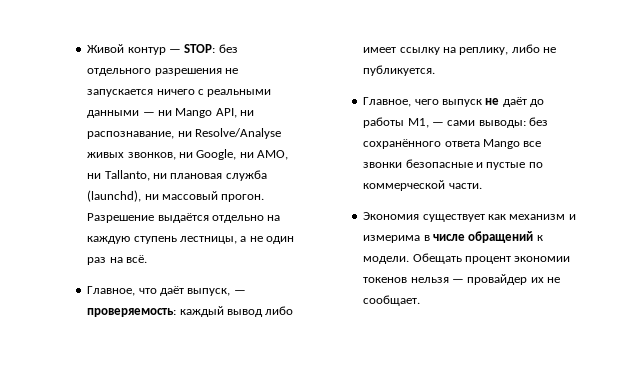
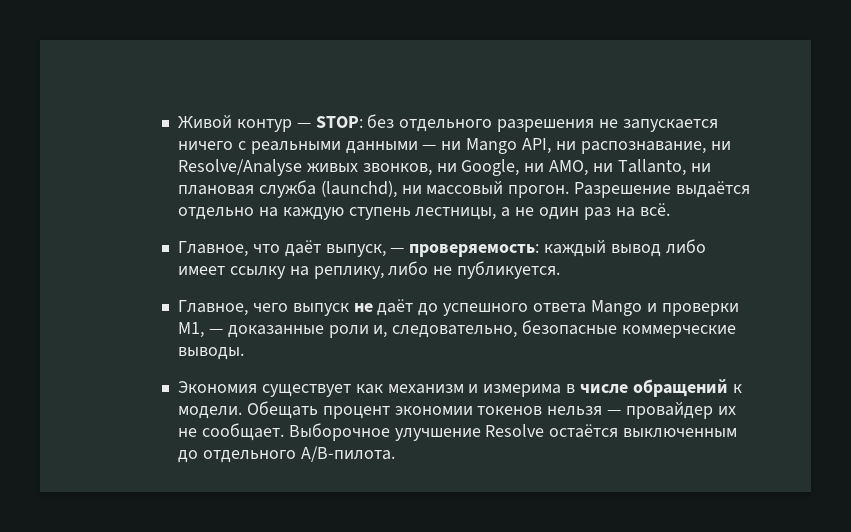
- Главное, чего выпуск не даёт до работы M1, — сами выводы: без сохранённого ответа Mango все звонки безопасные и пустые по коммерческой части.
+ Главное, чего выпуск не даёт до успешного ответа Mango и проверки M1, — доказанные роли и, следовательно, безопасные коммерческие выводы.
+ Выборочное улучшение Resolve остаётся выключенным до отдельного A/B-пилота.

